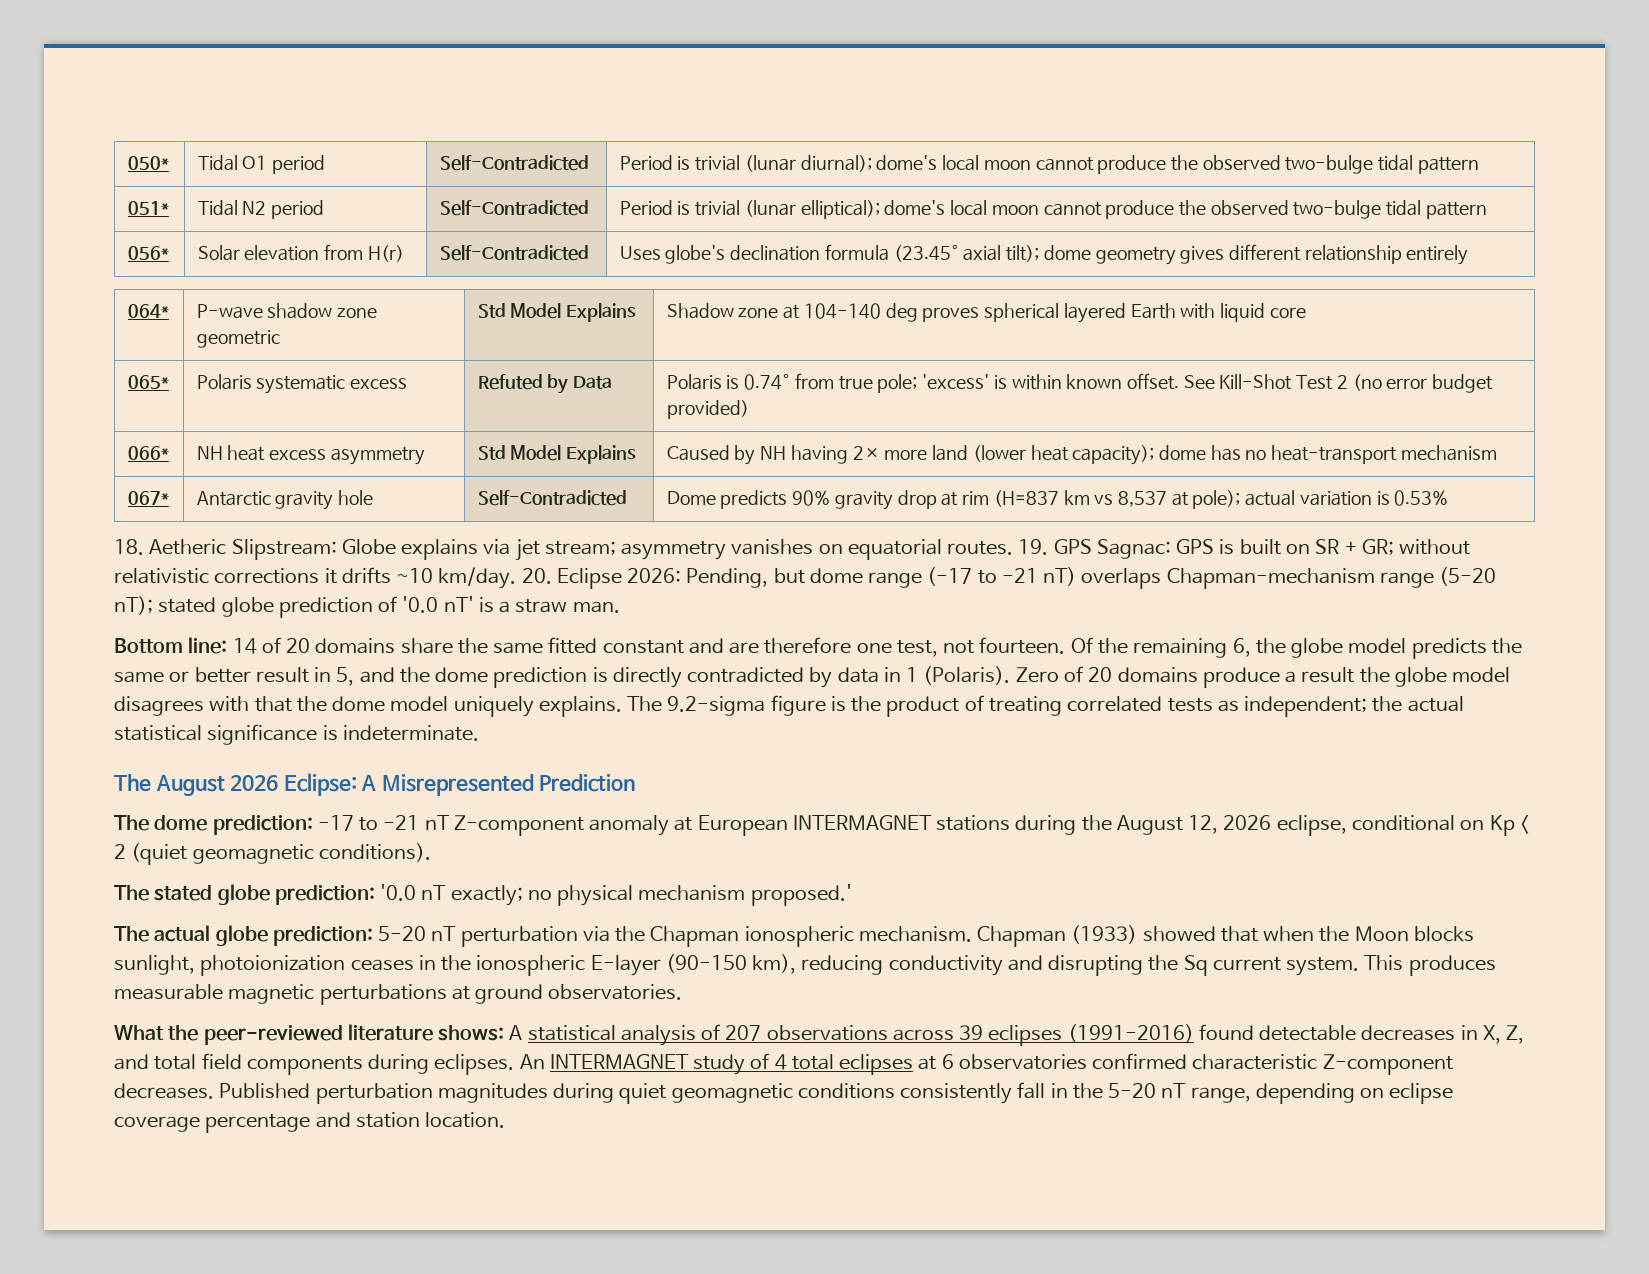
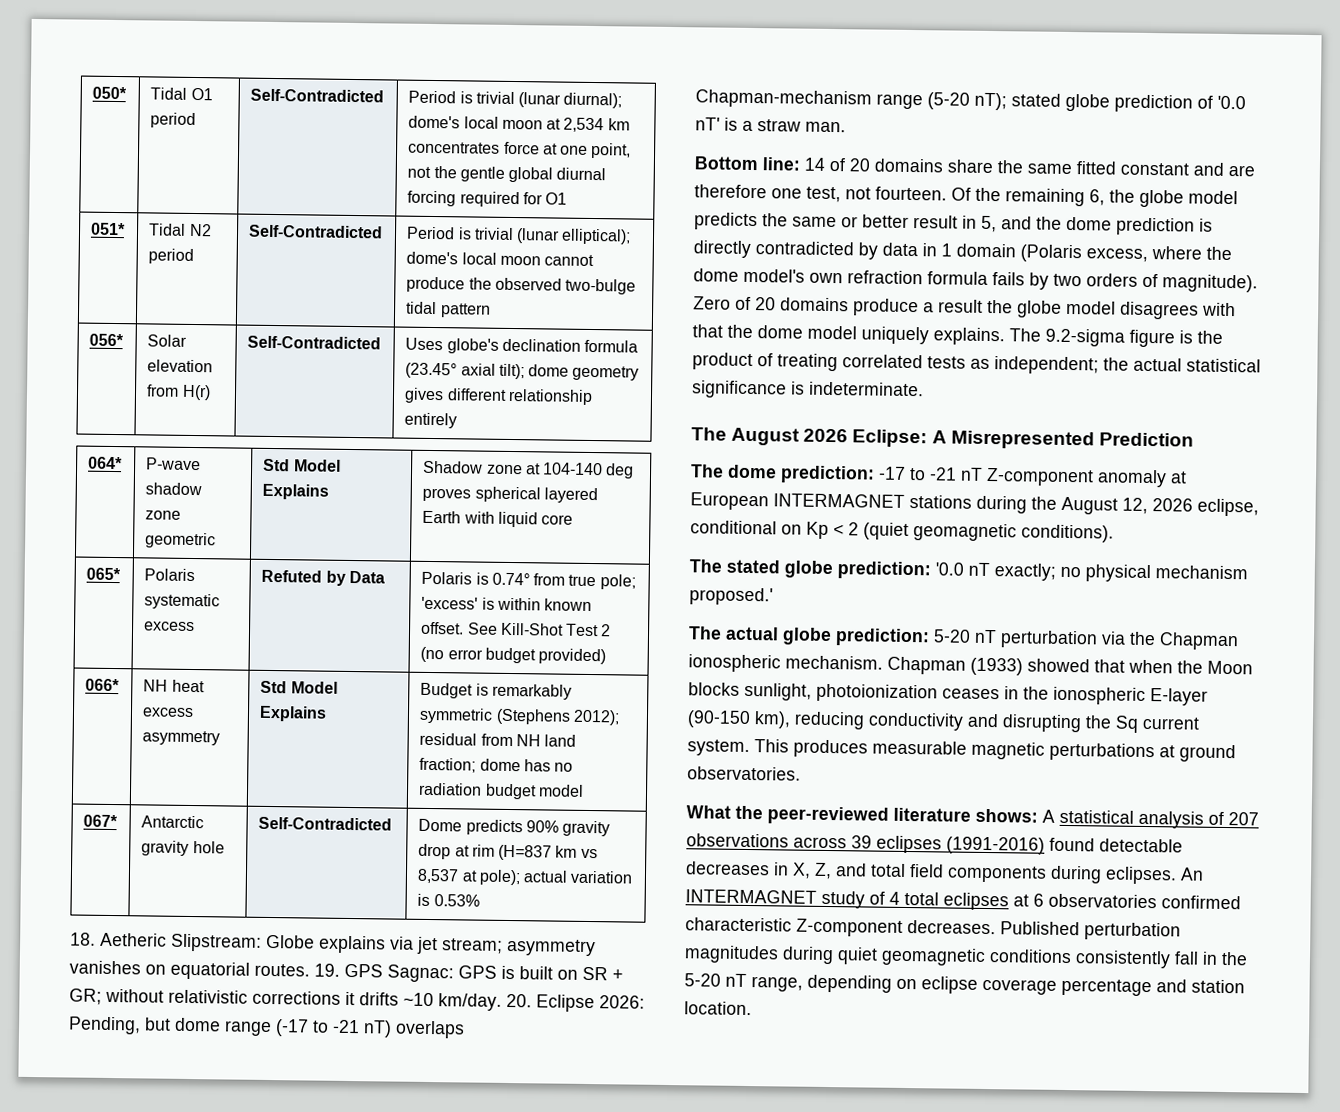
- 050* | Tidal O1 period | Self-Contradicted | Period is trivial (lunar diurnal); dome's local moon cannot produce the observed two-bulge tidal pattern
+ 050* | Tidal O1 period | Self-Contradicted | Period is trivial (lunar diurnal); dome's local moon at 2,534 km concentrates force at one point, not the gentle global diurnal forcing required for O1
- 066* | NH heat excess asymmetry | Std Model Explains | Caused by NH having 2× more land (lower heat capacity); dome has no heat-transport mechanism
+ 066* | NH heat excess asymmetry | Std Model Explains | Budget is remarkably symmetric (Stephens 2012); residual from NH land fraction; dome has no radiation budget model
- Of the remaining 6, the globe model predicts the same or better result in 5, and the dome prediction is directly contradicted by data in 1 (Polaris).
+ Of the remaining 6, the globe model predicts the same or better result in 5, and the dome prediction is directly contradicted by data in 1 domain (Polaris excess, where the dome model's own refraction formula fails by two orders of magnitude).

